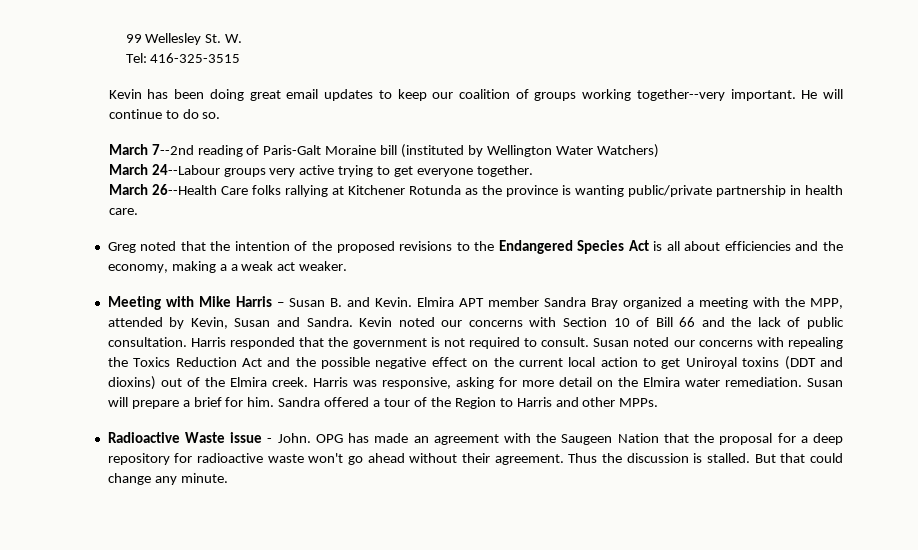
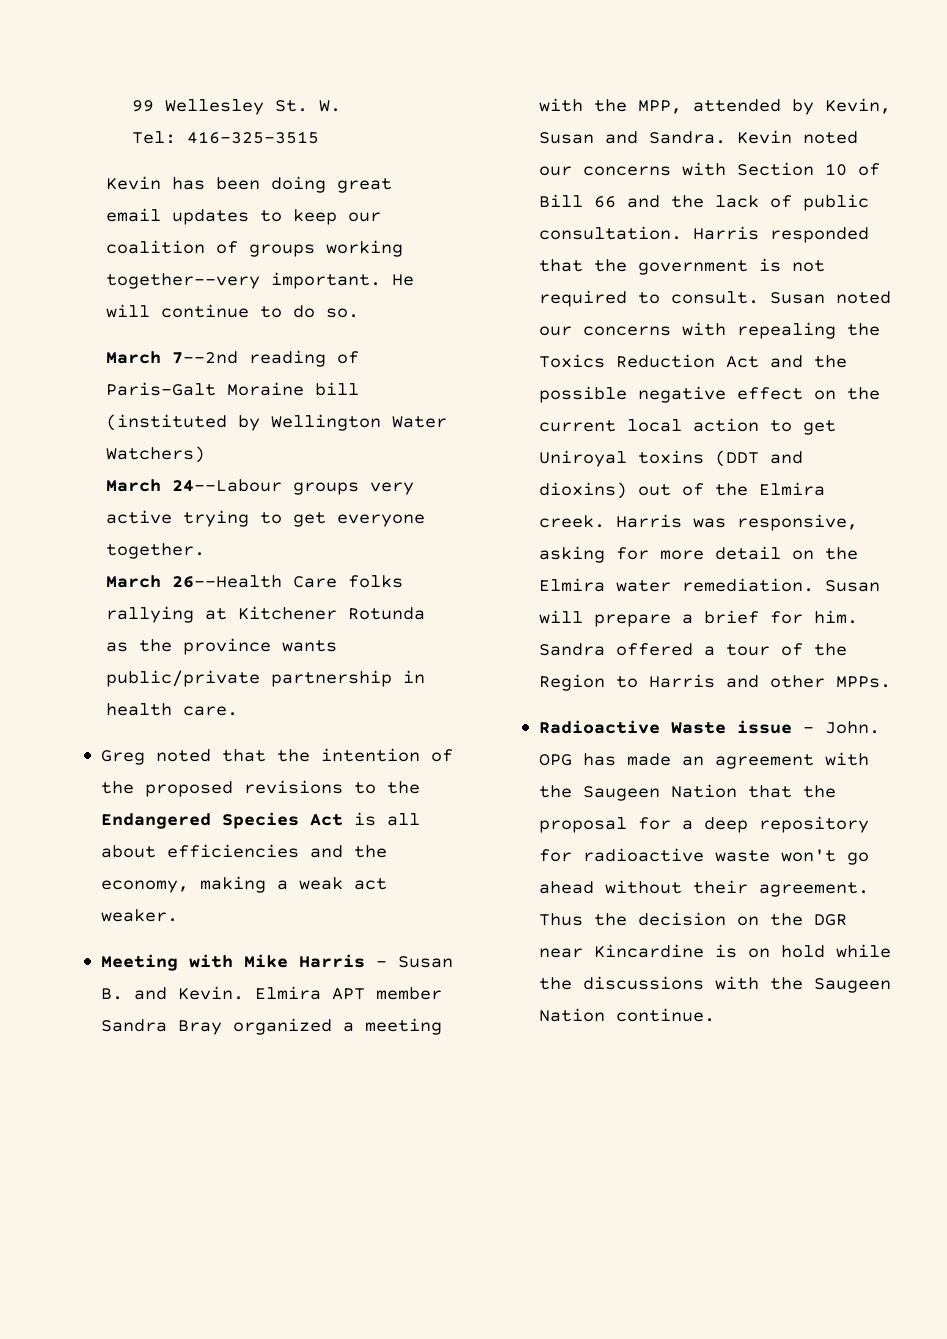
- March 26--Health Care folks rallying at Kitchener Rotunda as the province is wanting public/private partnership in health care.
+ March 26--Health Care folks rallying at Kitchener Rotunda as the province wants public/private partnership in health care.
- Greg noted that the intention of the proposed revisions to the Endangered Species Act is all about efficiencies and the economy, making a a weak act weaker.
+ Greg noted that the intention of the proposed revisions to the Endangered Species Act is all about efficiencies and the economy, making a weak act weaker.
- Thus the discussion is stalled. But that could change any minute.
+ Thus the decision on the DGR near Kincardine is on hold while the discussions with the Saugeen Nation continue.

